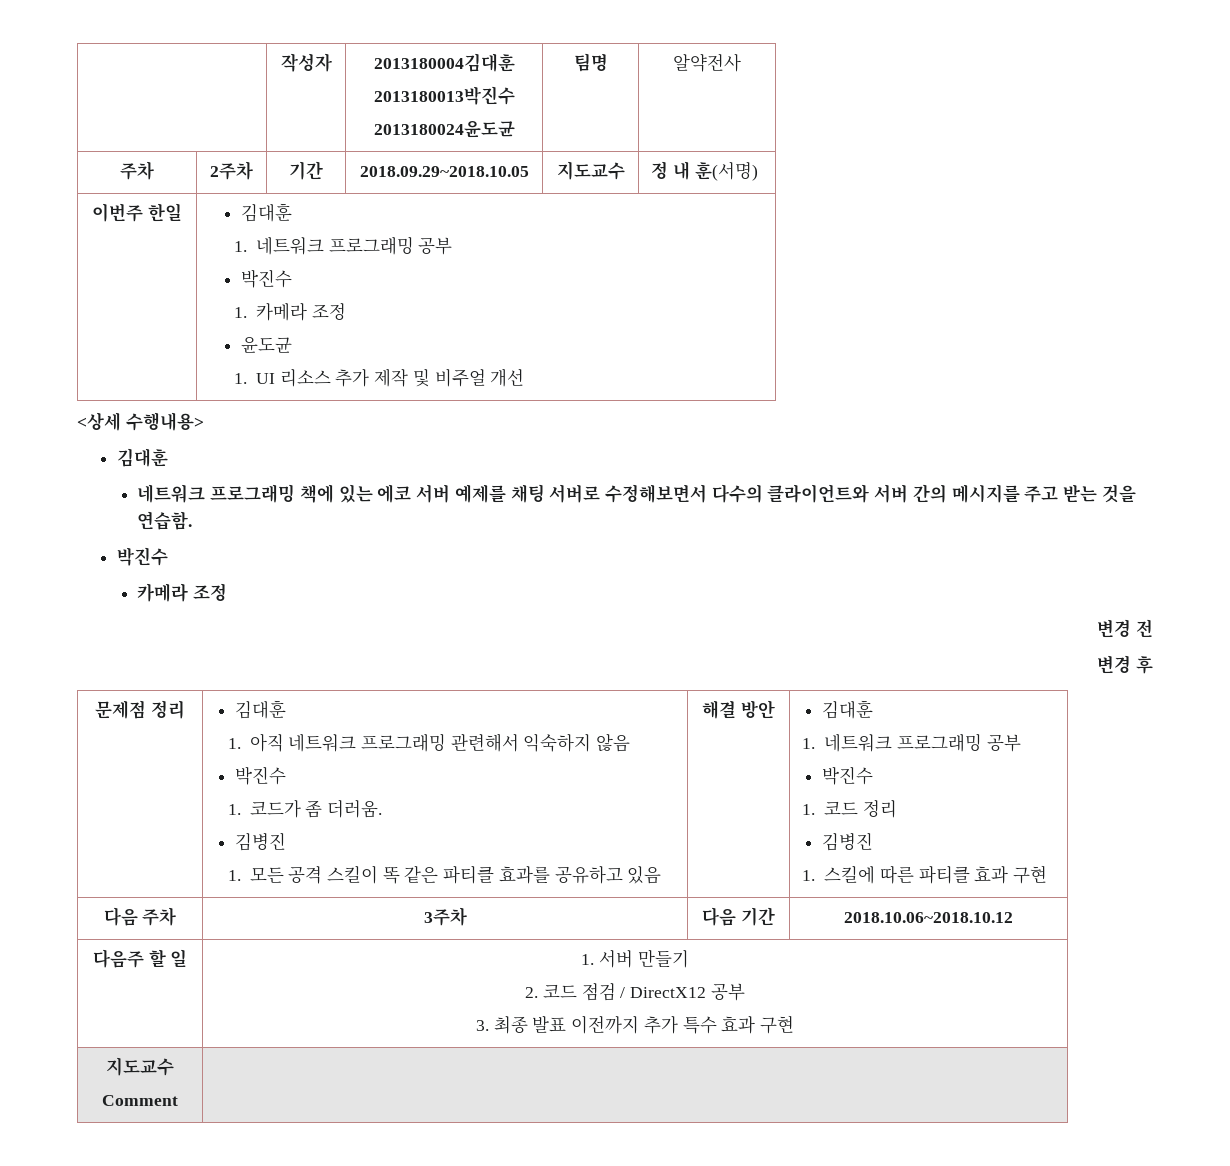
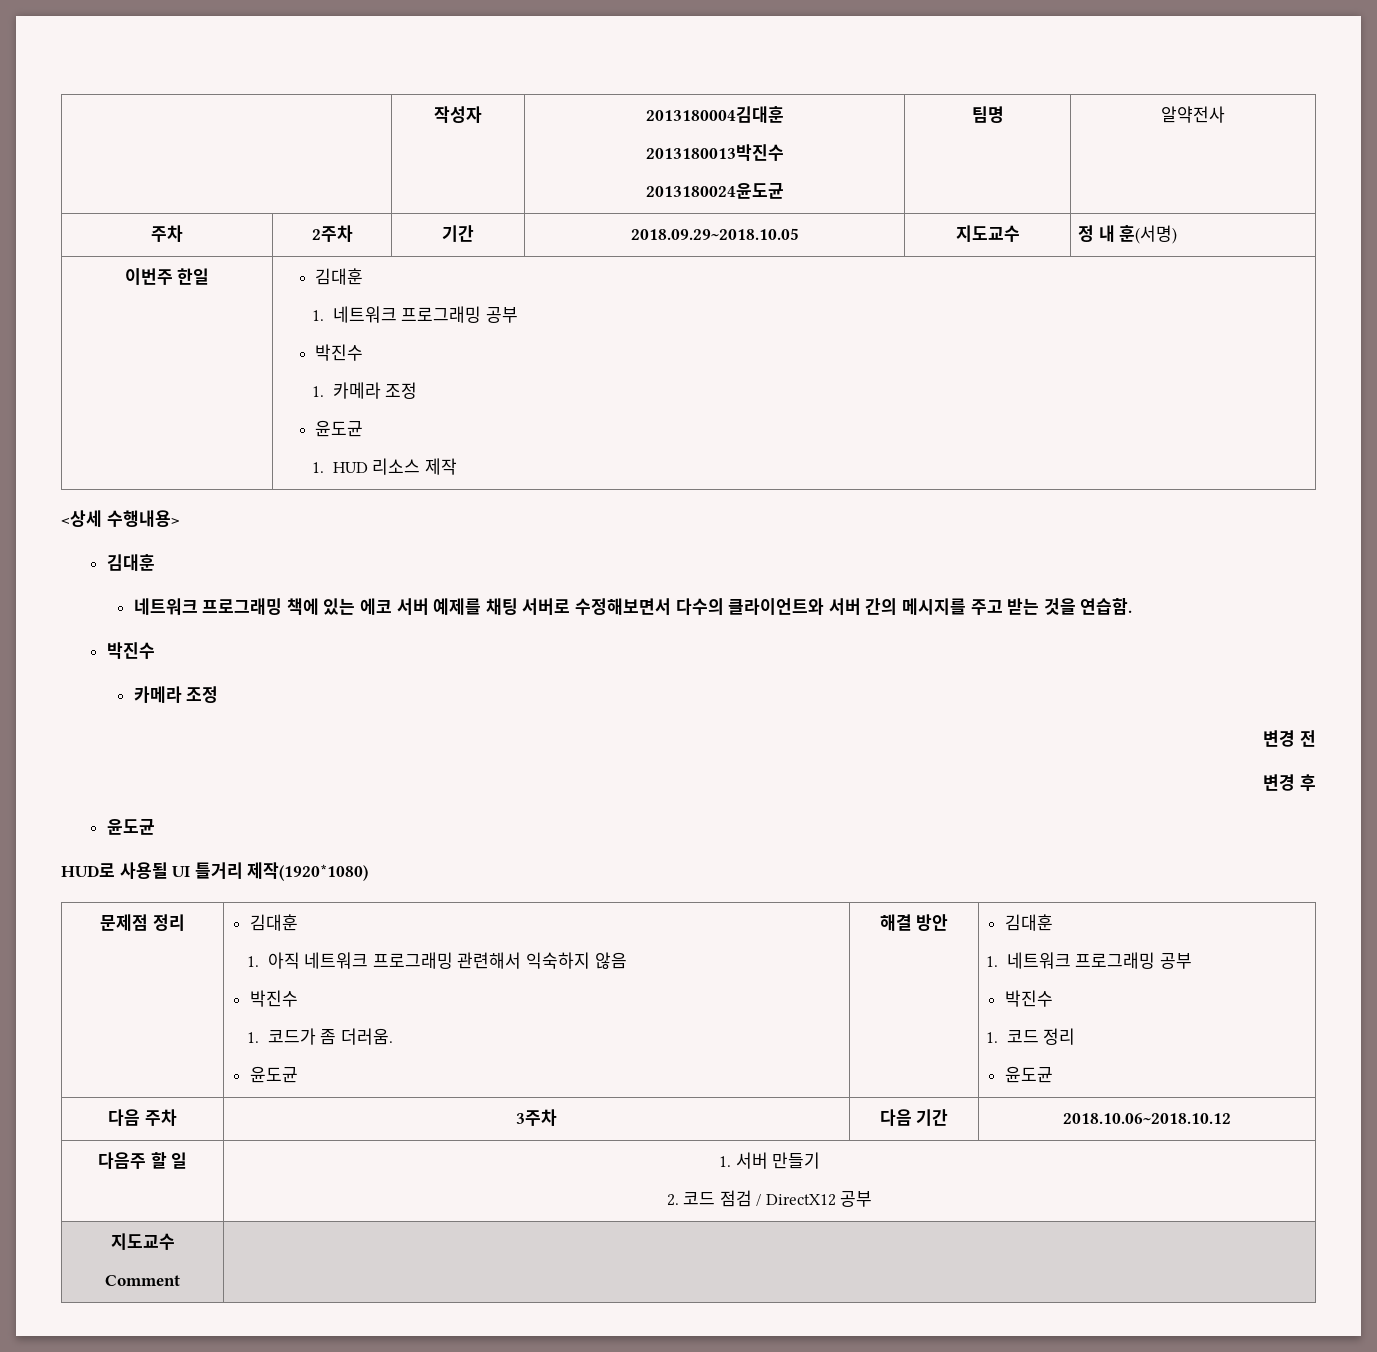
  이번주 한일 | 김대훈
  1. 네트워크 프로그래밍 공부
  박진수
  1. 카메라 조정
  윤도균
- 1. UI 리소스 추가 제작 및 비주얼 개선
+ 1. HUD 리소스 제작
  변경 후
+ 윤도균
+ HUD로 사용될 UI 틀거리 제작(1920*1080)
  1. 코드가 좀 더러움.
- 김병진
- 1. 모든 공격 스킬이 똑 같은 파티클 효과를 공유하고 있음
+ 윤도균
  1. 코드 정리
- 김병진
- 1. 스킬에 따른 파티클 효과 구현
+ 윤도균
  다음주 할 일 | 1. 서버 만들기
  2. 코드 점검 / DirectX12 공부
- 3. 최종 발표 이전까지 추가 특수 효과 구현

